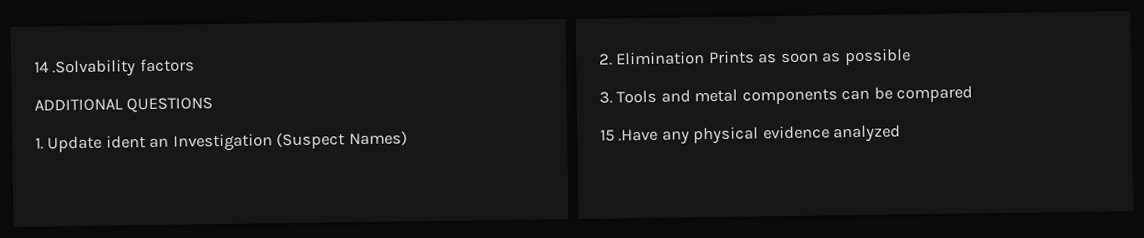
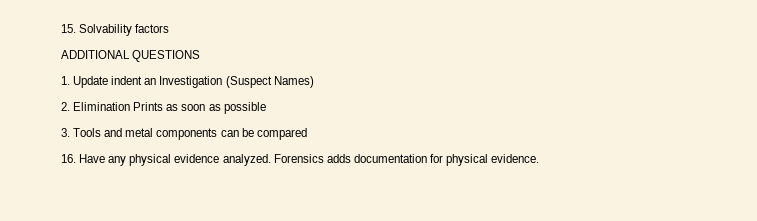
- 14 .Solvability factors
+ 15. Solvability factors
- 1. Update ident an Investigation (Suspect Names)
+ 1. Update indent an Investigation (Suspect Names)
- 15 .Have any physical evidence analyzed
+ 16. Have any physical evidence analyzed. Forensics adds documentation for physical evidence.

